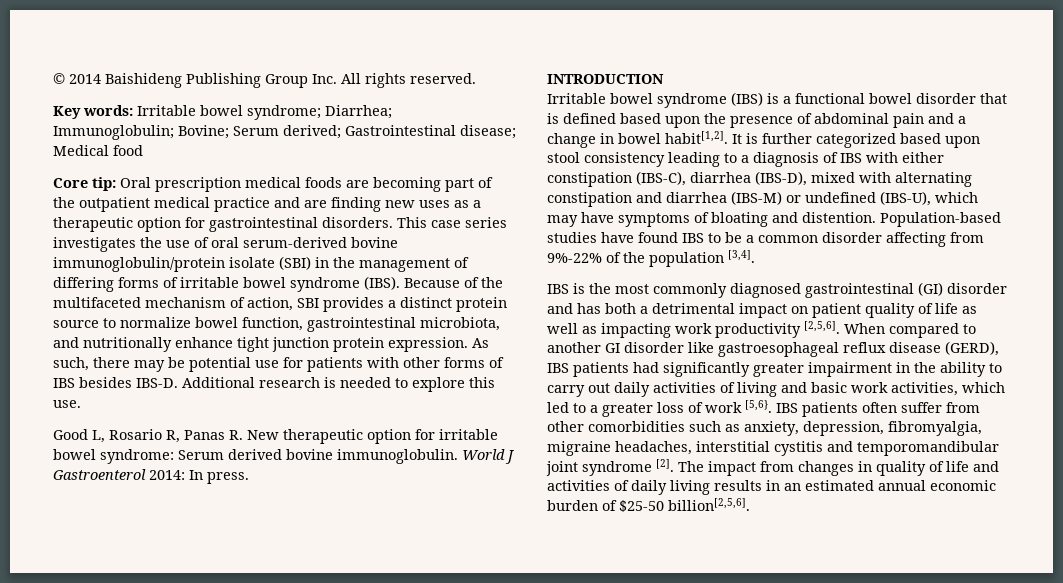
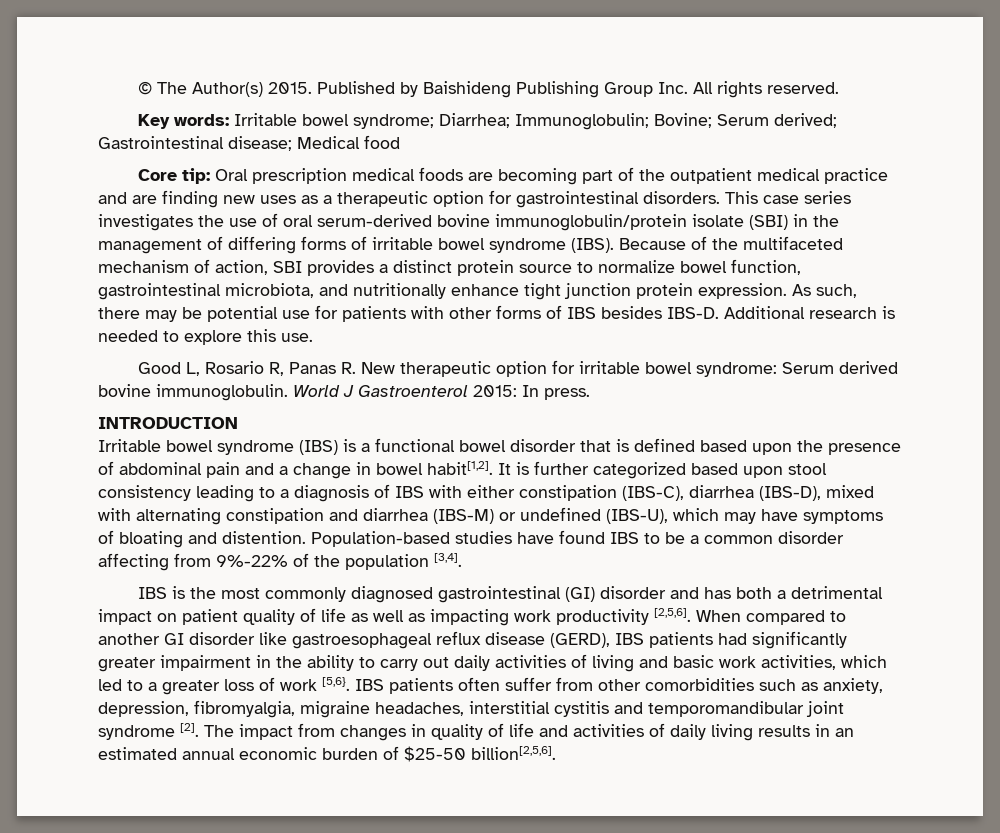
- © 2014 Baishideng Publishing Group Inc. All rights reserved.
+ © The Author(s) 2015. Published by Baishideng Publishing Group Inc. All rights reserved.
- World J Gastroenterol 2014: In press.
+ World J Gastroenterol 2015: In press.

